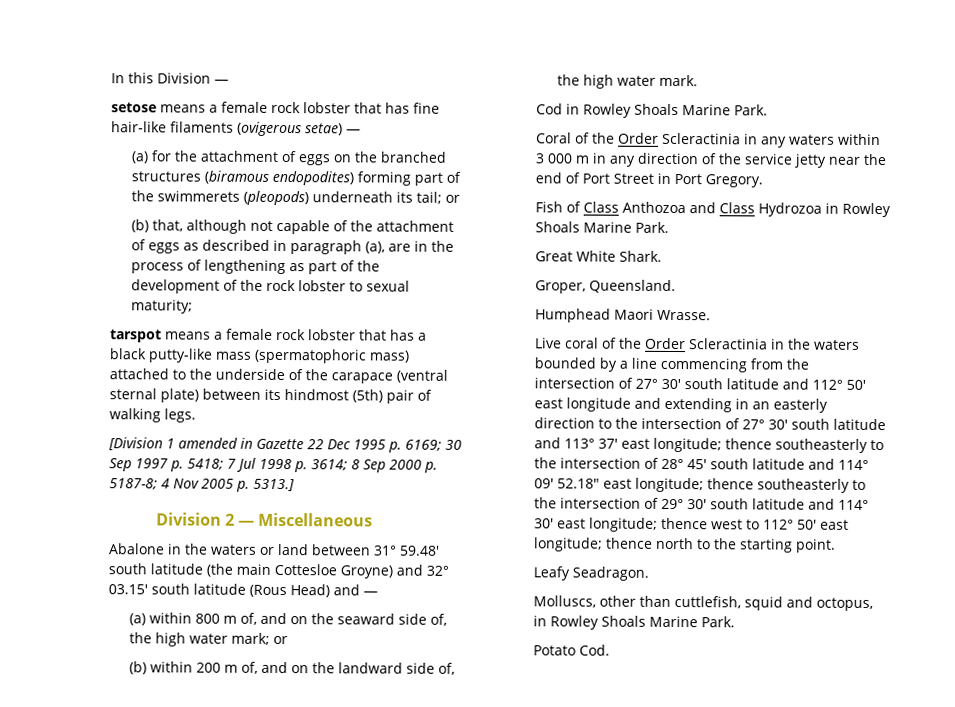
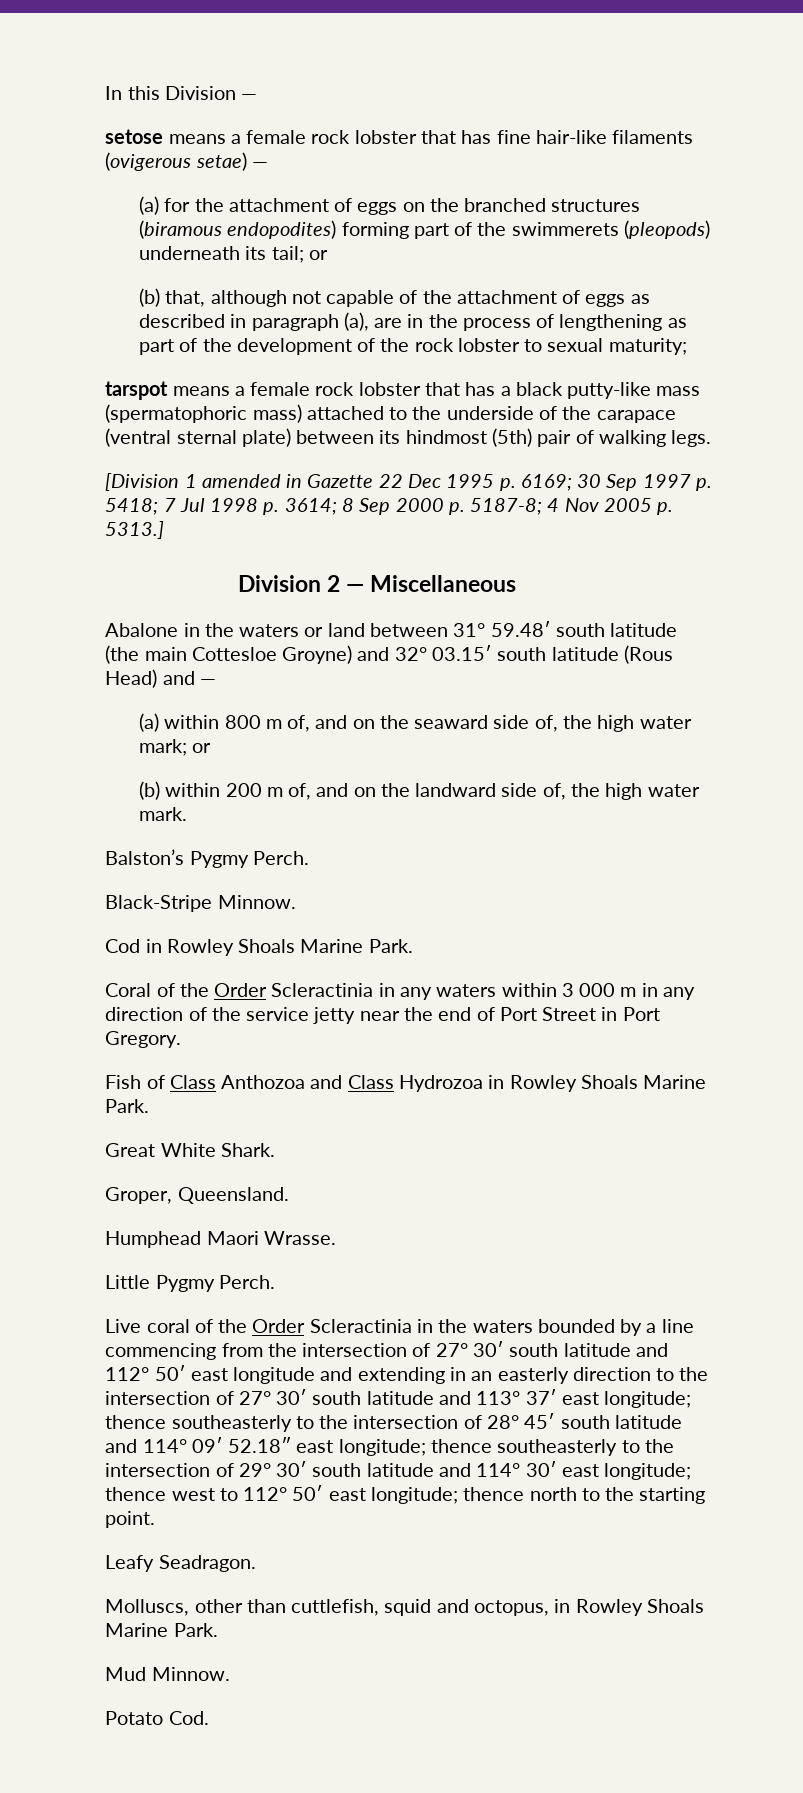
+ Balston’s Pygmy Perch.
+ Black-Stripe Minnow.
+ Little Pygmy Perch.
+ Mud Minnow.

